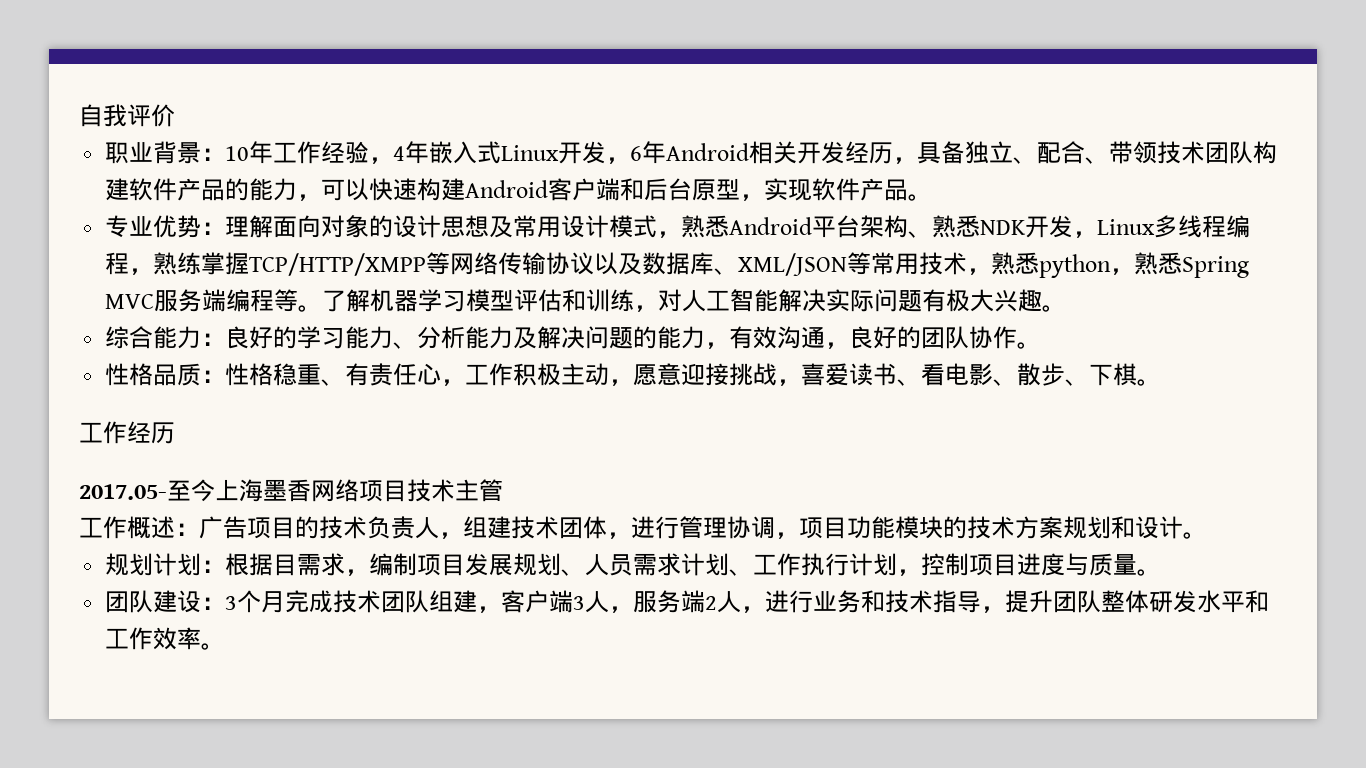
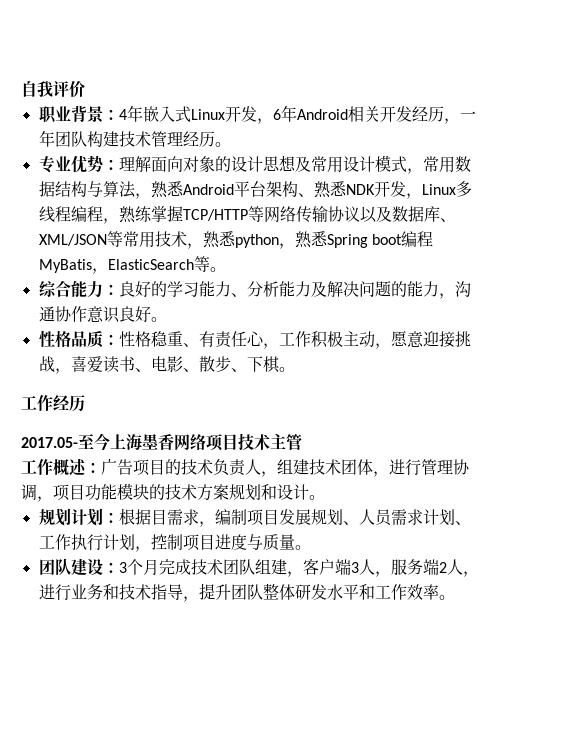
- 职业背景：10年工作经验，4年嵌入式Linux开发，6年Android相关开发经历，具备独立、配合、带领技术团队构建软件产品的能力，可以快速构建Android客户端和后台原型，实现软件产品。
+ 职业背景：4年嵌入式Linux开发，6年Android相关开发经历，一年团队构建技术管理经历。
- 专业优势：理解面向对象的设计思想及常用设计模式，熟悉Android平台架构、熟悉NDK开发，Linux多线程编程，熟练掌握TCP/HTTP/XMPP等网络传输协议以及数据库、XML/JSON等常用技术，熟悉python，熟悉Spring MVC服务端编程等。了解机器学习模型评估和训练，对人工智能解决实际问题有极大兴趣。
+ 专业优势：理解面向对象的设计思想及常用设计模式，常用数据结构与算法，熟悉Android平台架构、熟悉NDK开发，Linux多线程编程，熟练掌握TCP/HTTP等网络传输协议以及数据库、XML/JSON等常用技术，熟悉python，熟悉Spring boot编程MyBatis，ElasticSearch等。
- 综合能力：良好的学习能力、分析能力及解决问题的能力，有效沟通，良好的团队协作。
+ 综合能力：良好的学习能力、分析能力及解决问题的能力，沟通协作意识良好。
- 性格品质：性格稳重、有责任心，工作积极主动，愿意迎接挑战，喜爱读书、看电影、散步、下棋。
+ 性格品质：性格稳重、有责任心，工作积极主动，愿意迎接挑战，喜爱读书、电影、散步、下棋。

